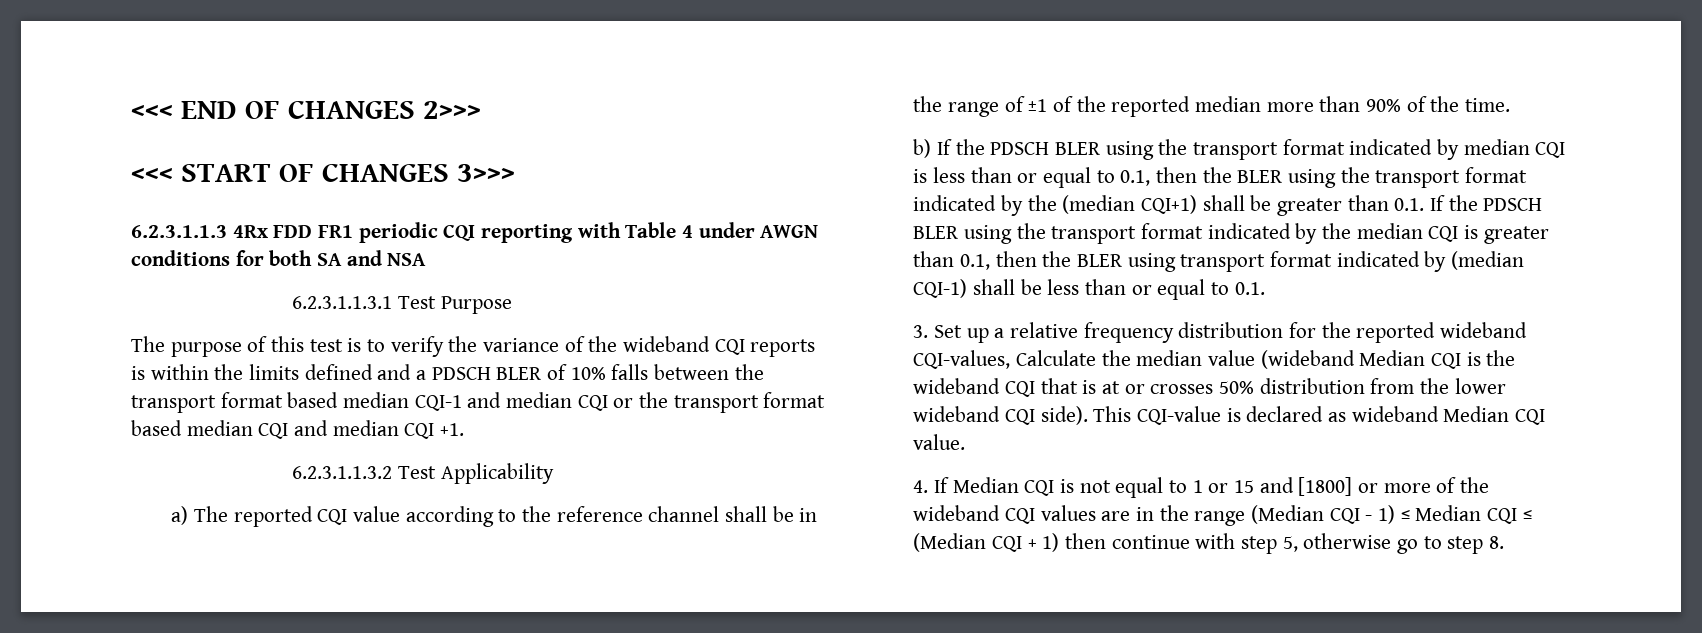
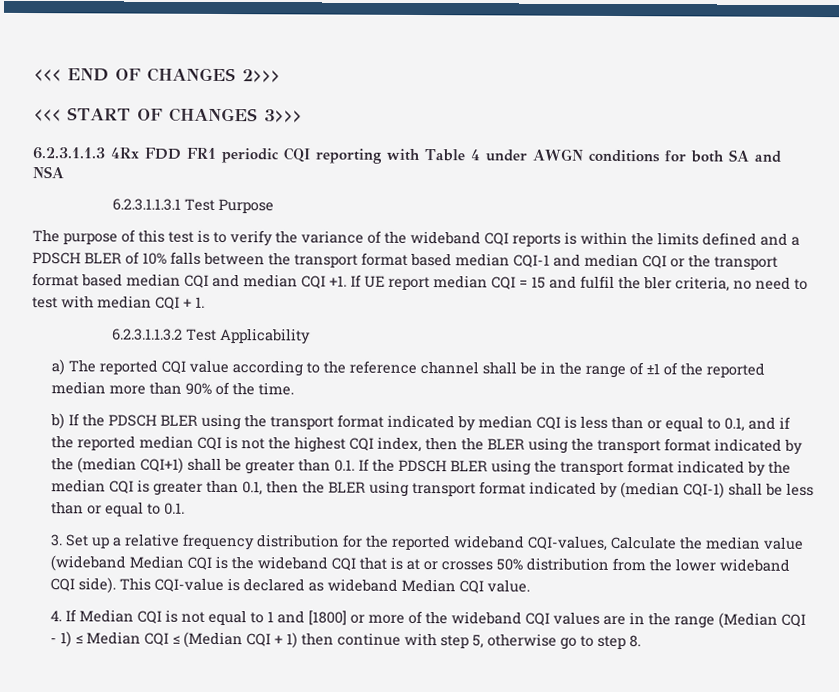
+ If UE report median CQI = 15 and fulfil the bler criteria, no need to test with median CQI + 1.
- b) If the PDSCH BLER using the transport format indicated by median CQI is less than or equal to 0.1, then the BLER using the transport format indicated by the (median CQI+1) shall be greater than 0.1. If the PDSCH BLER using the transport format indicated by the median CQI is greater than 0.1, then the BLER using transport format indicated by (median CQI-1) shall be less than or equal to 0.1.
+ b) If the PDSCH BLER using the transport format indicated by median CQI is less than or equal to 0.1, and if the reported median CQI is not the highest CQI index, then the BLER using the transport format indicated by the (median CQI+1) shall be greater than 0.1. If the PDSCH BLER using the transport format indicated by the median CQI is greater than 0.1, then the BLER using transport format indicated by (median CQI-1) shall be less than or equal to 0.1.
- 4. If Median CQI is not equal to 1 or 15 and [1800] or more of the wideband CQI values are in the range (Median CQI - 1) ≤ Median CQI ≤ (Median CQI + 1) then continue with step 5, otherwise go to step 8.
+ 4. If Median CQI is not equal to 1 and [1800] or more of the wideband CQI values are in the range (Median CQI - 1) ≤ Median CQI ≤ (Median CQI + 1) then continue with step 5, otherwise go to step 8.

